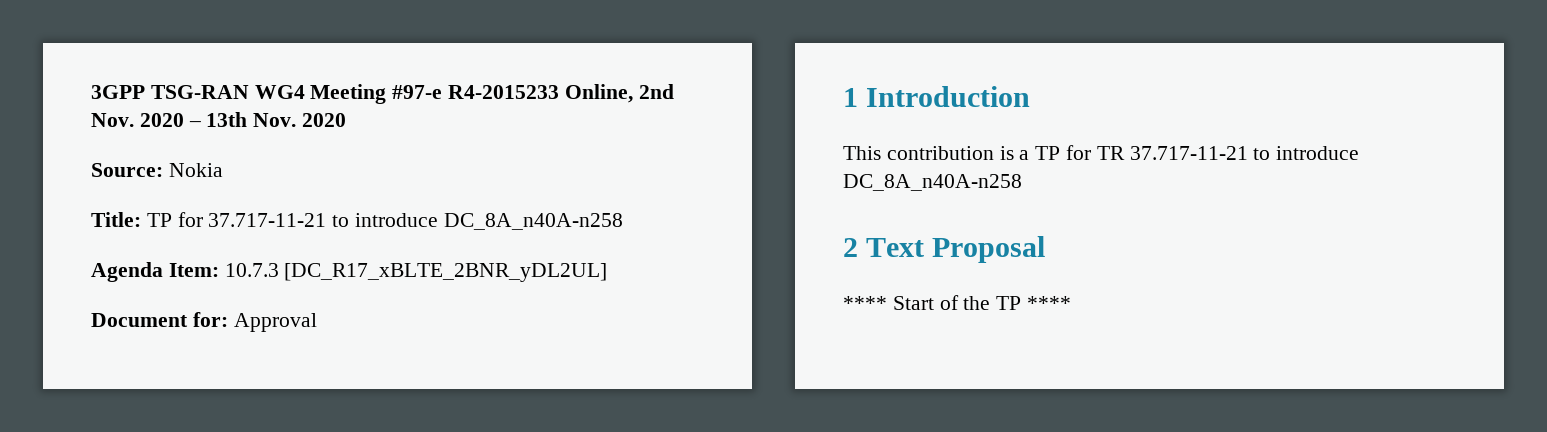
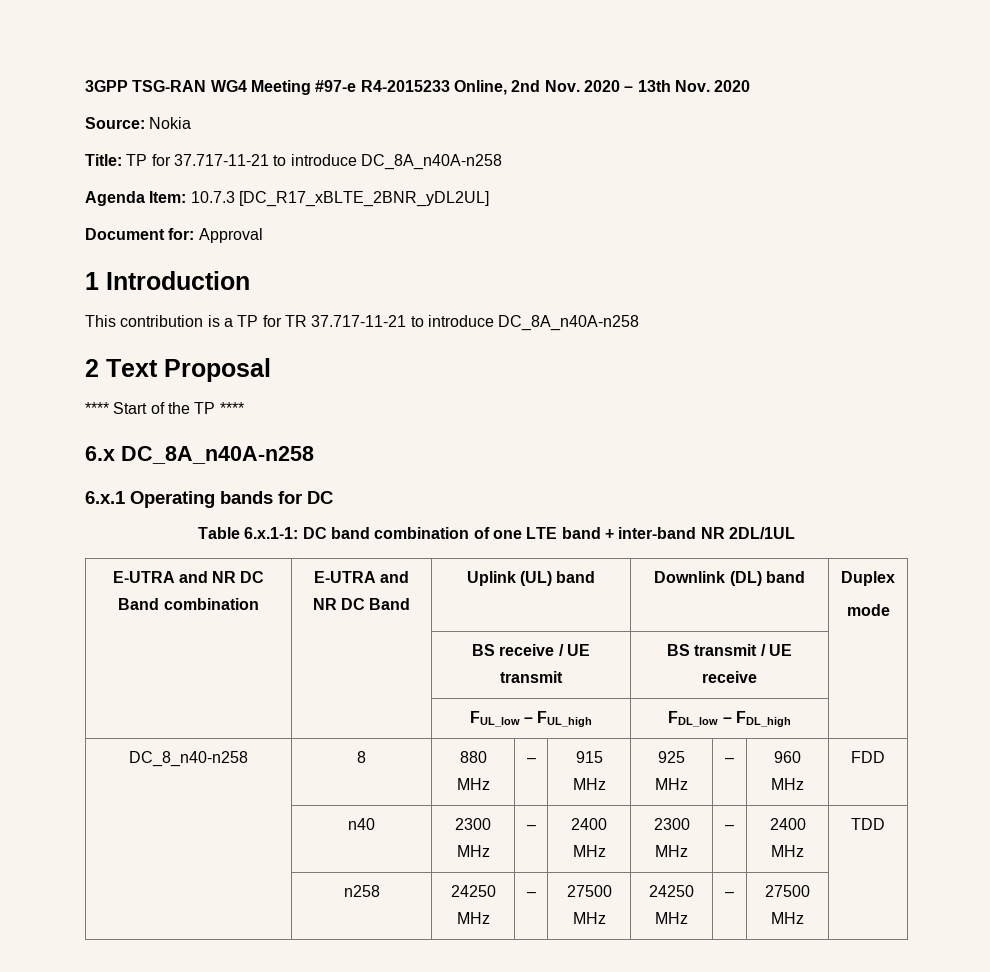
+ 6.x DC_8A_n40A-n258
+ 6.x.1 Operating bands for DC
+ Table 6.x.1-1: DC band combination of one LTE band + inter-band NR 2DL/1UL
+ E-UTRA and NR DC Band combination | E-UTRA and NR DC Band | Uplink (UL) band | Downlink (DL) band | Duplex
+ mode
+ | | BS receive / UE transmit | BS transmit / UE receive |
+ | | FUL_low – FUL_high | FDL_low – FDL_high |
+ DC_8_n40-n258 | 8 | 880 MHz | – | 915 MHz | 925 MHz | – | 960 MHz | FDD
+ | n40 | 2300 MHz | – | 2400 MHz | 2300 MHz | – | 2400 MHz | TDD
+ | n258 | 24250 MHz | – | 27500 MHz | 24250 MHz | – | 27500 MHz |

